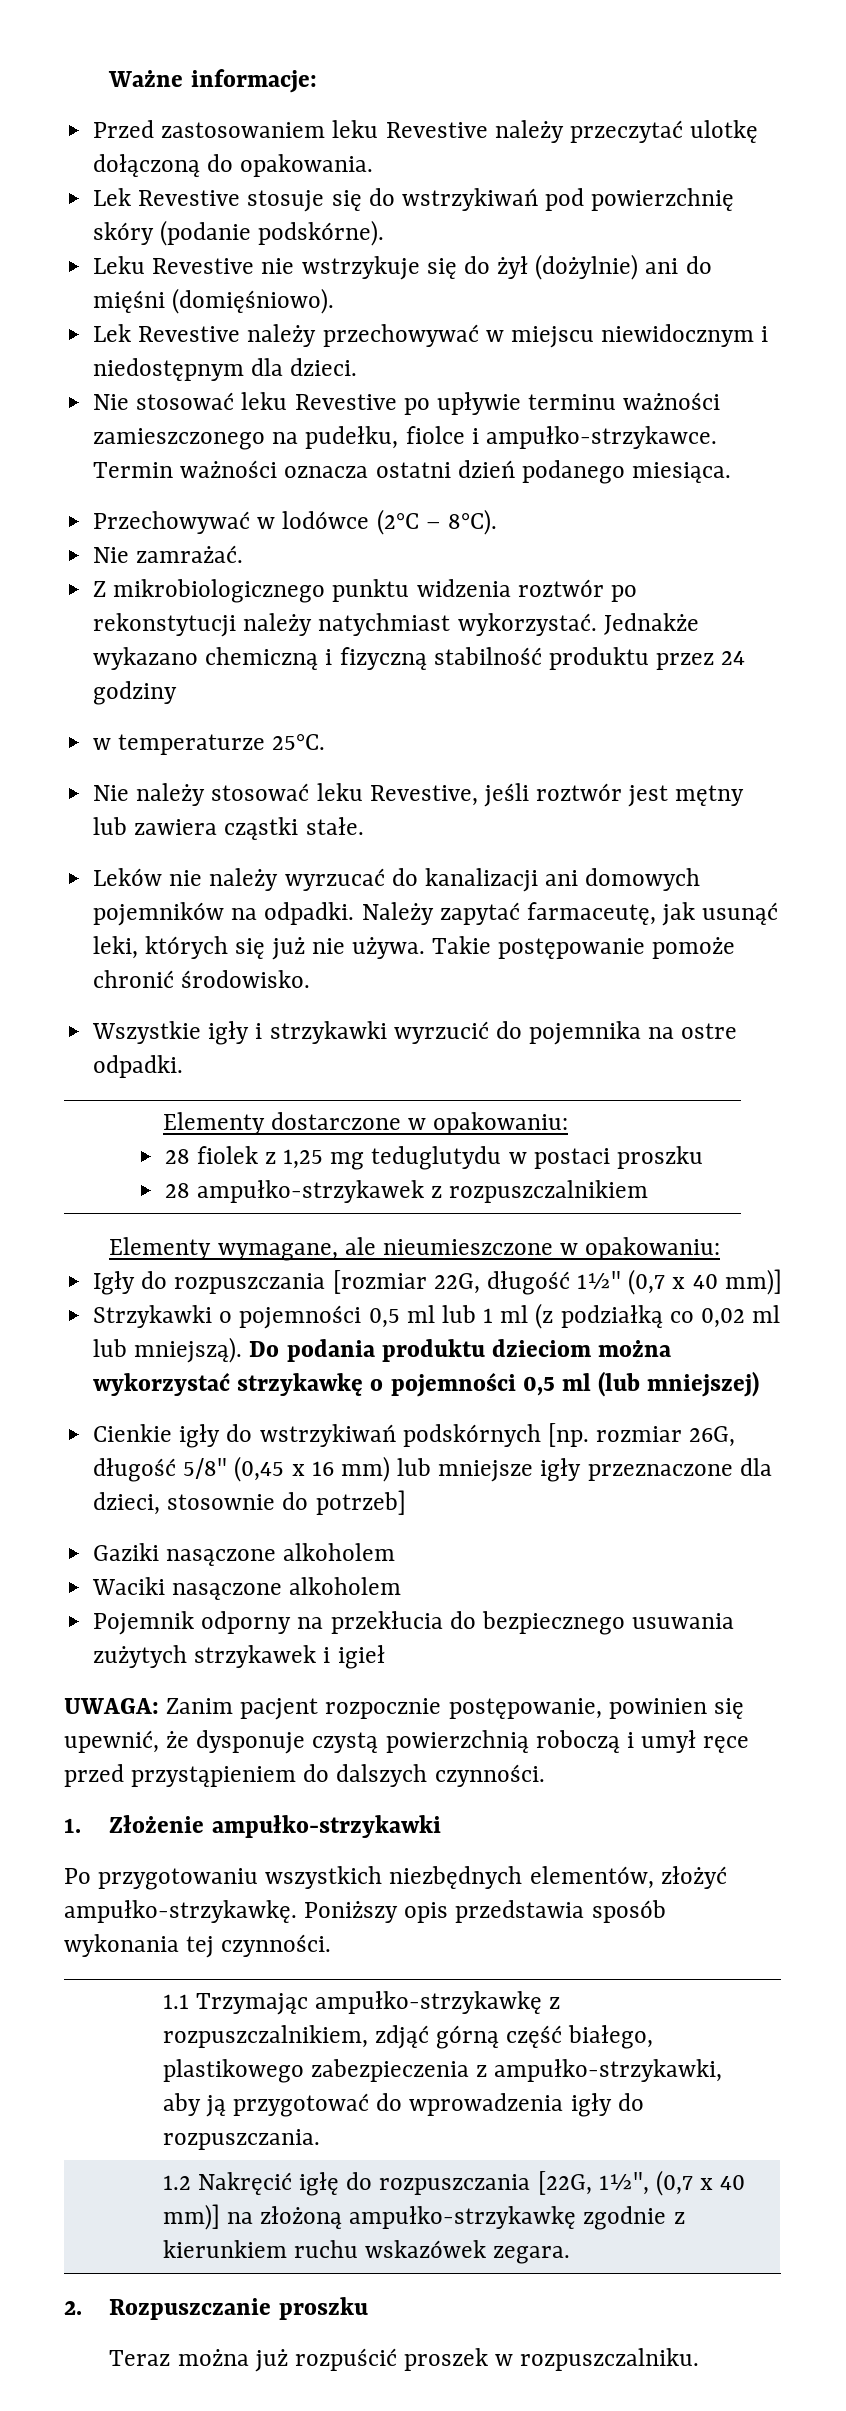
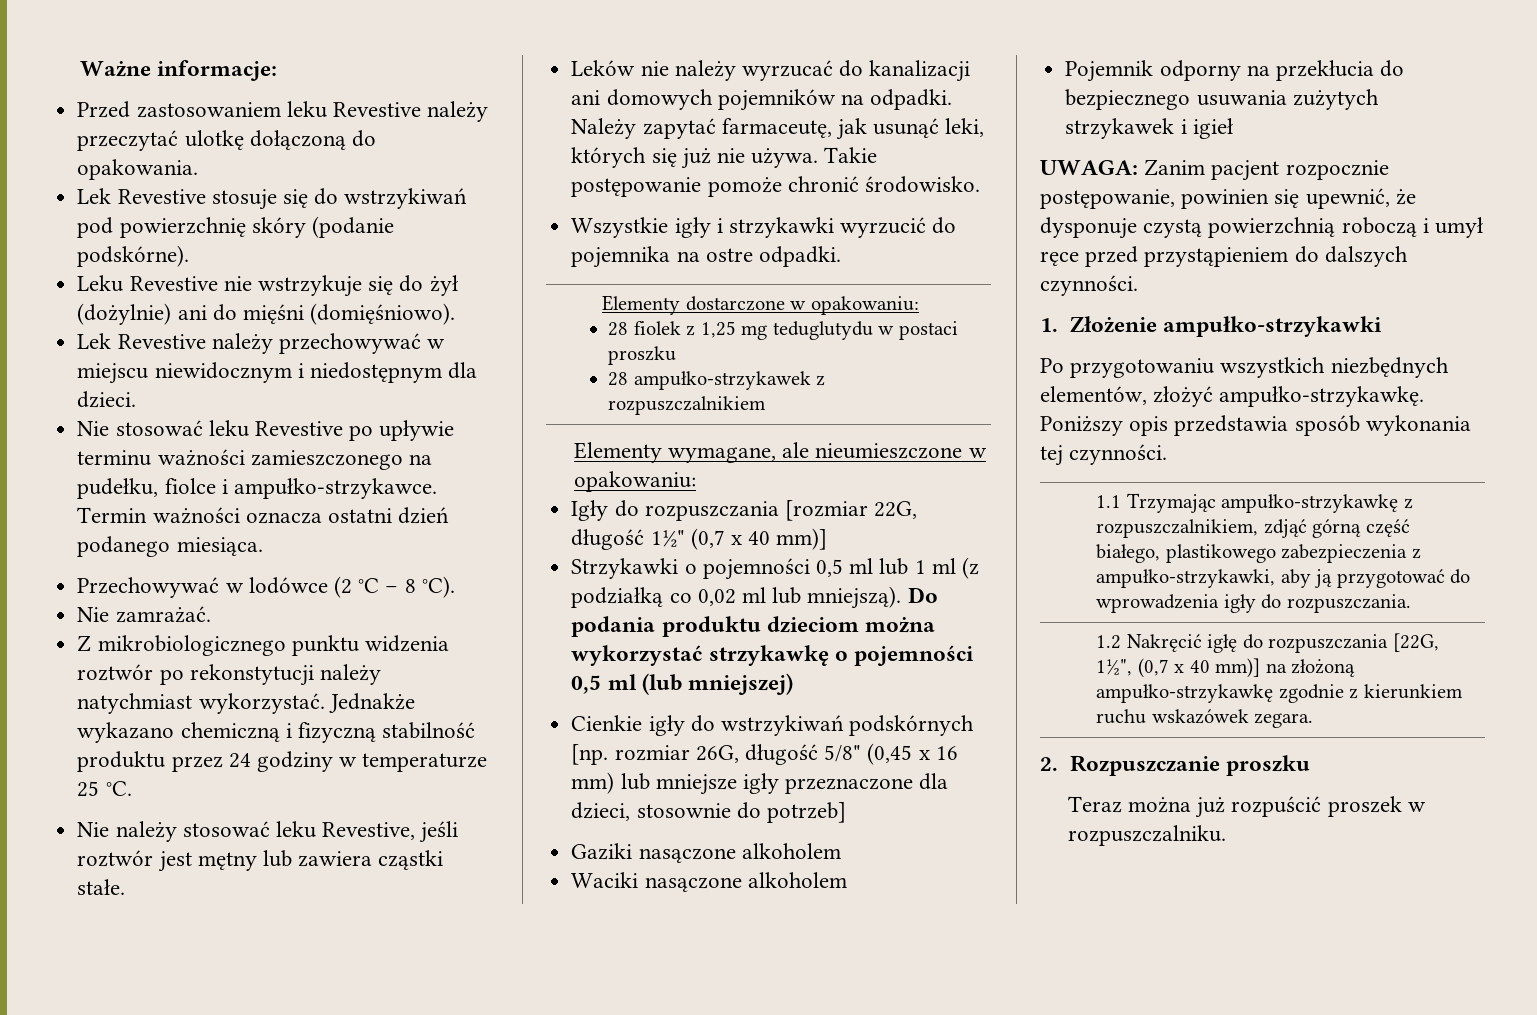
- Przechowywać w lodówce (2°C – 8°C).
+ Przechowywać w lodówce (2 °C – 8 °C).
- Jednakże wykazano chemiczną i fizyczną stabilność produktu przez 24 godziny
- w temperaturze 25°C.
+ Jednakże wykazano chemiczną i fizyczną stabilność produktu przez 24 godziny w temperaturze 25 °C.

